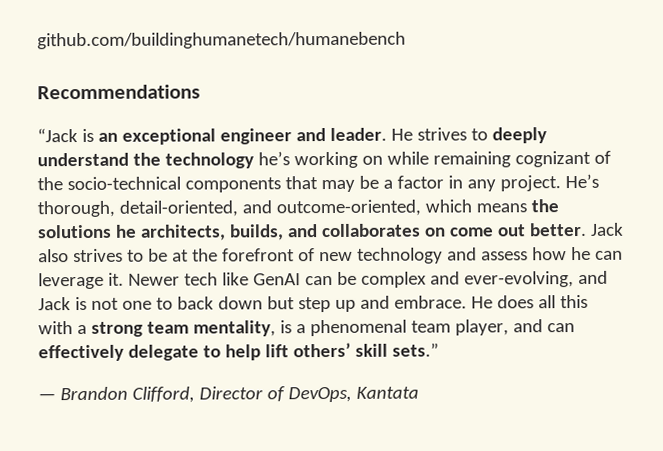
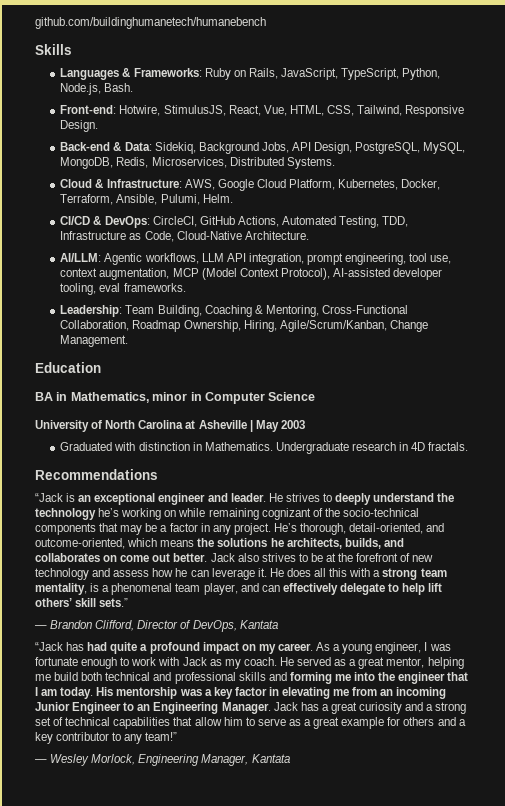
+ Skills
+ Languages & Frameworks: Ruby on Rails, JavaScript, TypeScript, Python, Node.js, Bash.
+ Front-end: Hotwire, StimulusJS, React, Vue, HTML, CSS, Tailwind, Responsive Design.
+ Back-end & Data: Sidekiq, Background Jobs, API Design, PostgreSQL, MySQL, MongoDB, Redis, Microservices, Distributed Systems.
+ Cloud & Infrastructure: AWS, Google Cloud Platform, Kubernetes, Docker, Terraform, Ansible, Pulumi, Helm.
+ CI/CD & DevOps: CircleCI, GitHub Actions, Automated Testing, TDD, Infrastructure as Code, Cloud-Native Architecture.
+ AI/LLM: Agentic workflows, LLM API integration, prompt engineering, tool use, context augmentation, MCP (Model Context Protocol), AI-assisted developer tooling, eval frameworks.
+ Leadership: Team Building, Coaching & Mentoring, Cross-Functional Collaboration, Roadmap Ownership, Hiring, Agile/Scrum/Kanban, Change Management.
+ Education
+ BA in Mathematics, minor in Computer Science
+ University of North Carolina at Asheville | May 2003
+ Graduated with distinction in Mathematics. Undergraduate research in 4D fractals.
- Newer tech like GenAI can be complex and ever-evolving, and Jack is not one to back down but step up and embrace.
+ “Jack has had quite a profound impact on my career. As a young engineer, I was fortunate enough to work with Jack as my coach. He served as a great mentor, helping me build both technical and professional skills and forming me into the engineer that I am today. His mentorship was a key factor in elevating me from an incoming Junior Engineer to an Engineering Manager. Jack has a great curiosity and a strong set of technical capabilities that allow him to serve as a great example for others and a key contributor to any team!”
+ — Wesley Morlock, Engineering Manager, Kantata

